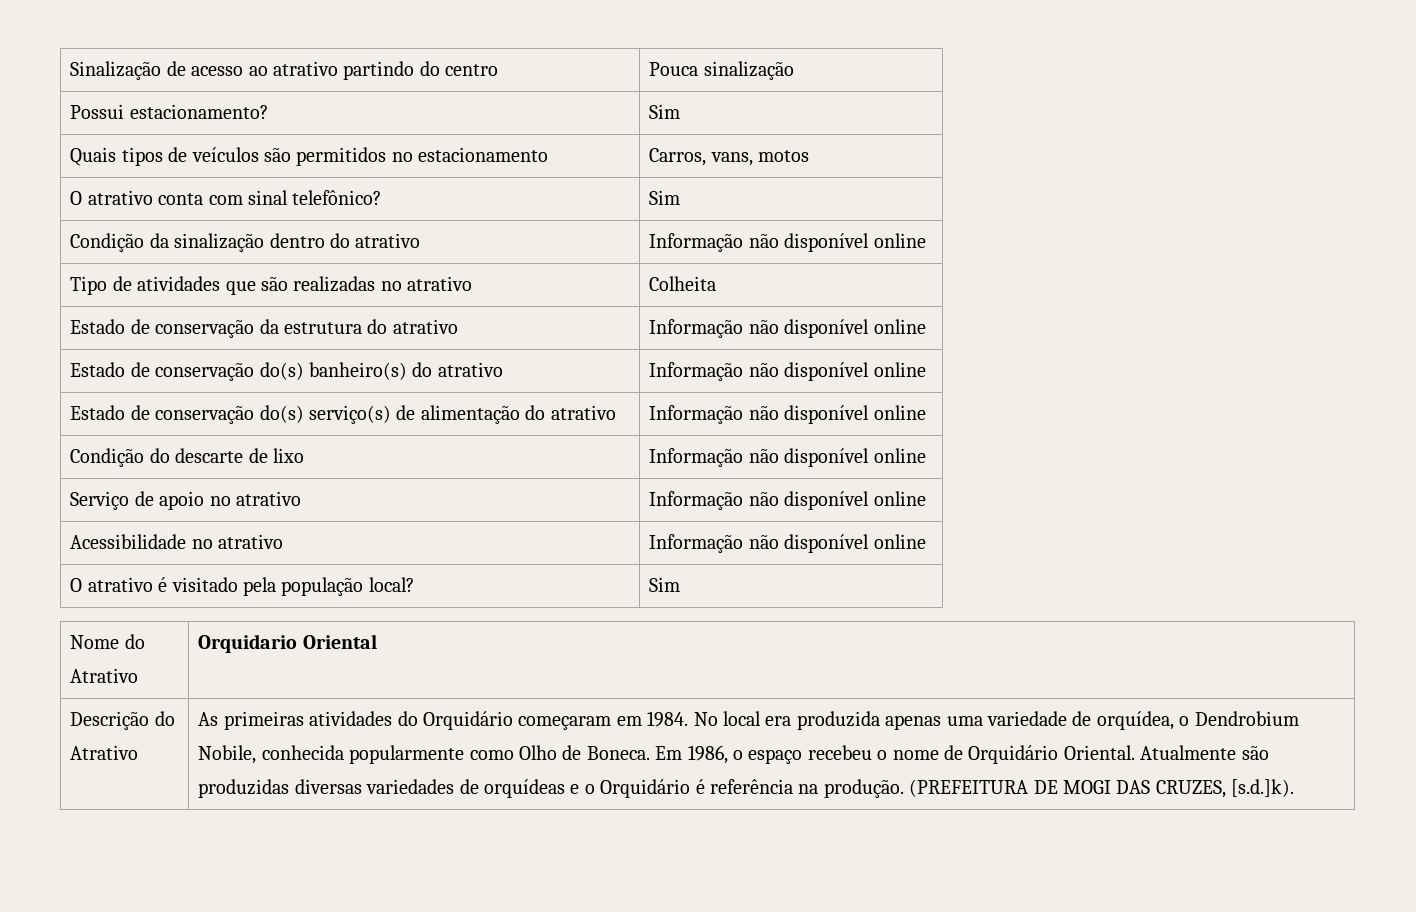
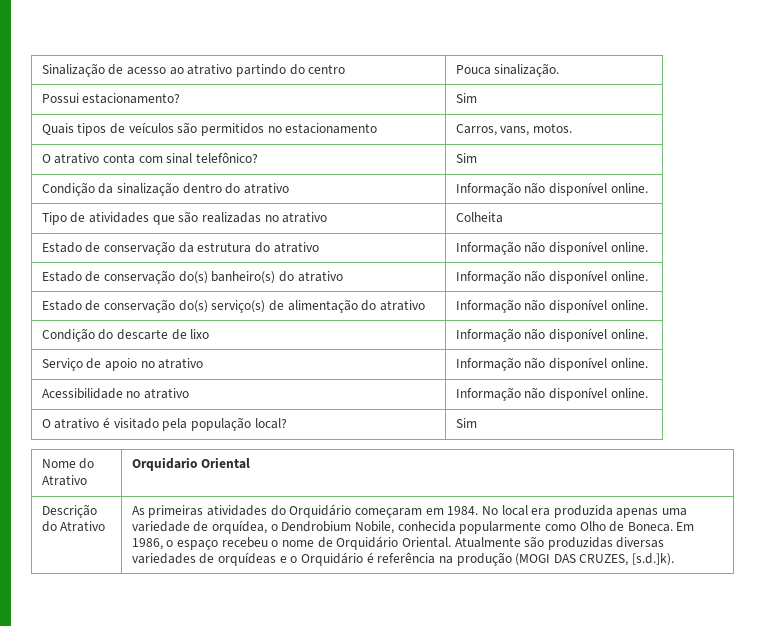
- Sinalização de acesso ao atrativo partindo do centro | Pouca sinalização
+ Sinalização de acesso ao atrativo partindo do centro | Pouca sinalização.
- Quais tipos de veículos são permitidos no estacionamento | Carros, vans, motos
+ Quais tipos de veículos são permitidos no estacionamento | Carros, vans, motos.
- Condição da sinalização dentro do atrativo | Informação não disponível online
+ Condição da sinalização dentro do atrativo | Informação não disponível online.
- Estado de conservação da estrutura do atrativo | Informação não disponível online
+ Estado de conservação da estrutura do atrativo | Informação não disponível online.
- Estado de conservação do(s) banheiro(s) do atrativo | Informação não disponível online
+ Estado de conservação do(s) banheiro(s) do atrativo | Informação não disponível online.
- Estado de conservação do(s) serviço(s) de alimentação do atrativo | Informação não disponível online
+ Estado de conservação do(s) serviço(s) de alimentação do atrativo | Informação não disponível online.
- Condição do descarte de lixo | Informação não disponível online
+ Condição do descarte de lixo | Informação não disponível online.
- Serviço de apoio no atrativo | Informação não disponível online
+ Serviço de apoio no atrativo | Informação não disponível online.
- Acessibilidade no atrativo | Informação não disponível online
+ Acessibilidade no atrativo | Informação não disponível online.
- Atualmente são produzidas diversas variedades de orquídeas e o Orquidário é referência na produção. (PREFEITURA DE MOGI DAS CRUZES, [s.d.]k).
+ Atualmente são produzidas diversas variedades de orquídeas e o Orquidário é referência na produção (MOGI DAS CRUZES, [s.d.]k).

